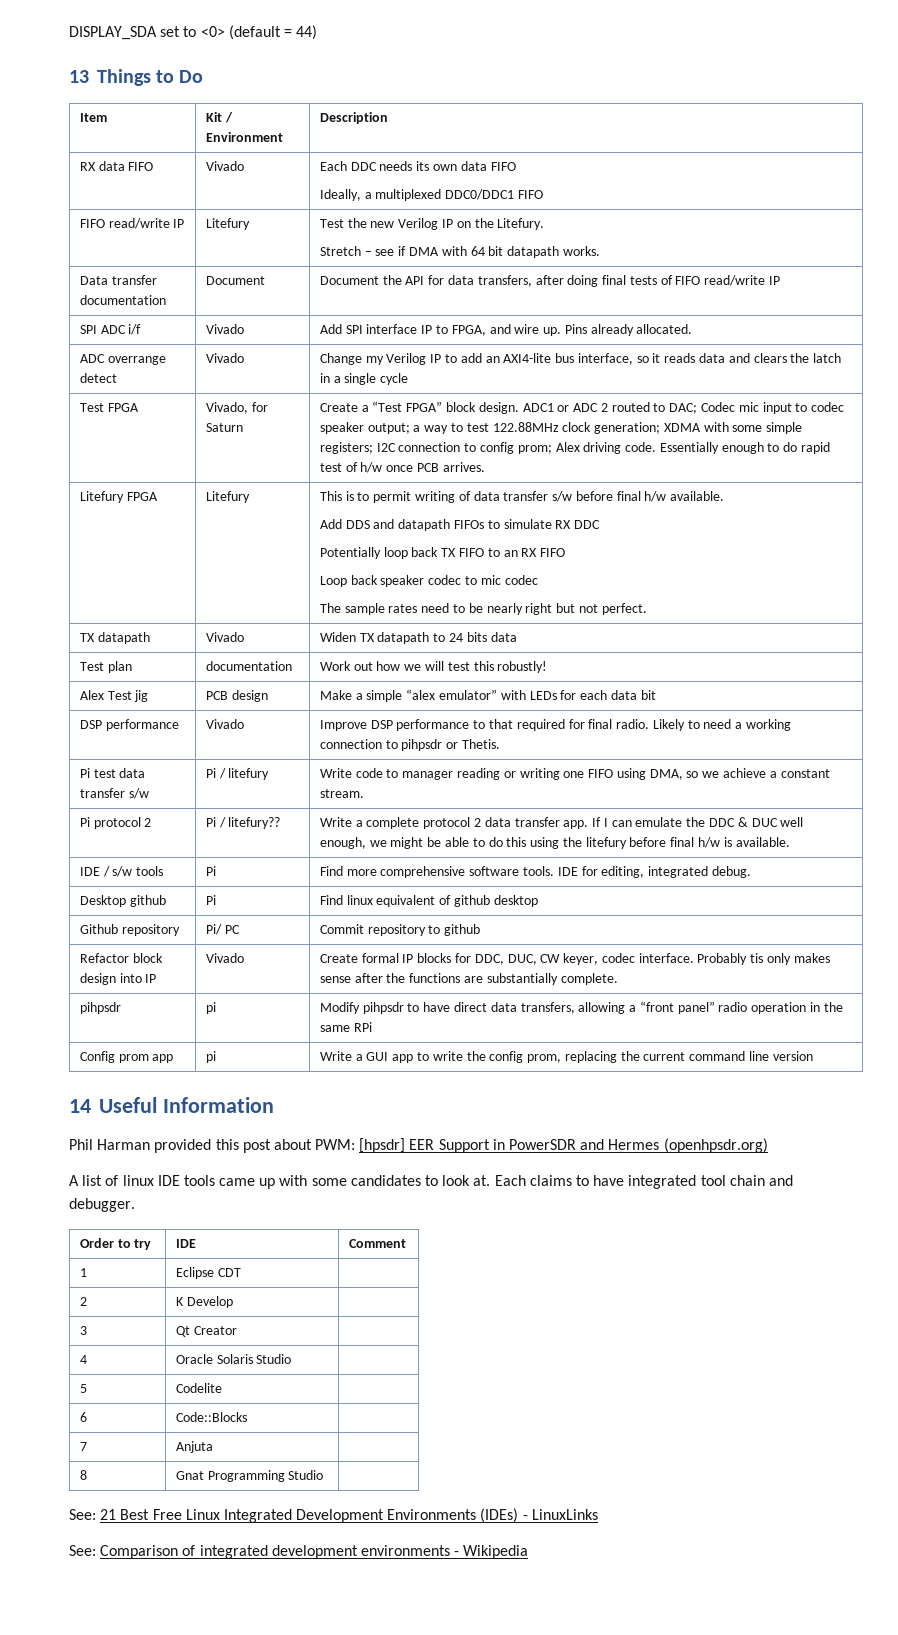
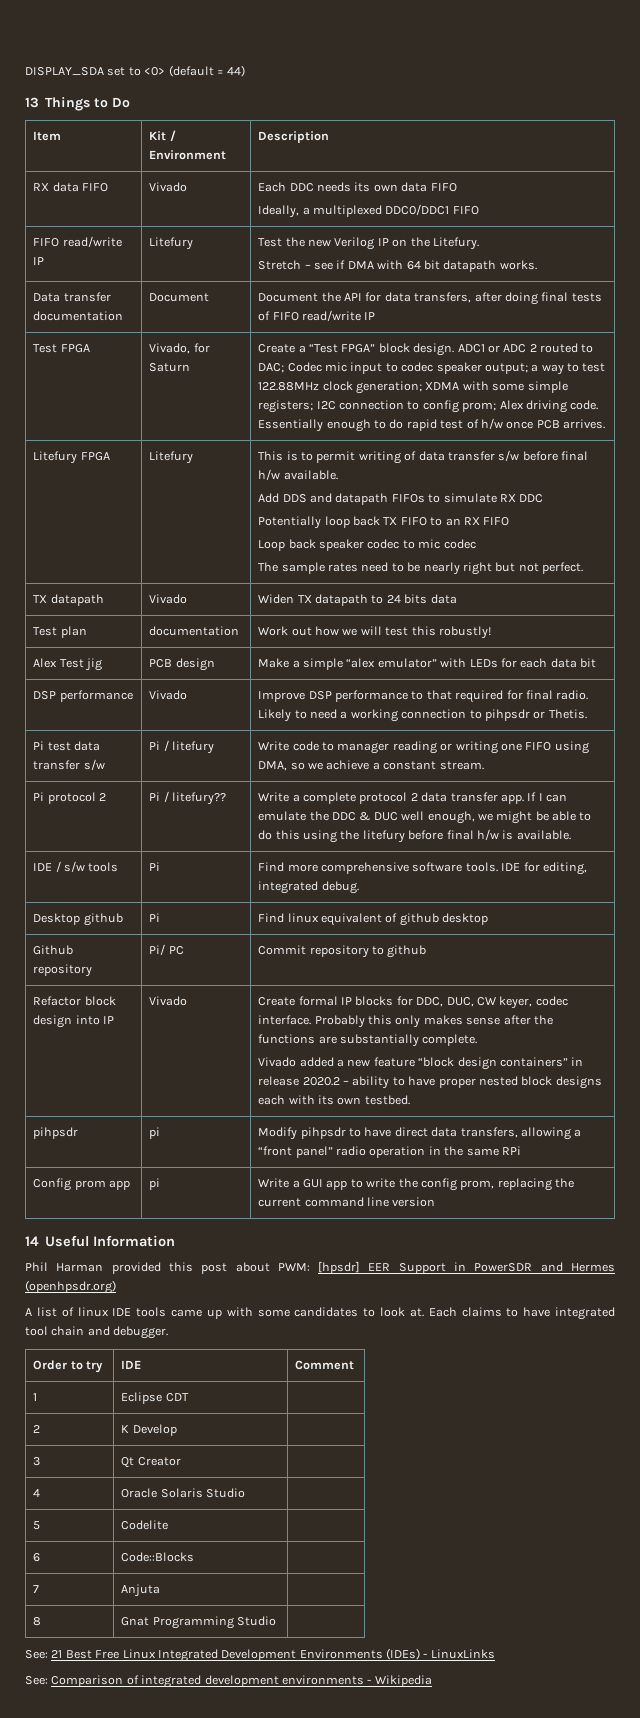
- SPI ADC i/f | Vivado | Add SPI interface IP to FPGA, and wire up. Pins already allocated.
- ADC overrange detect | Vivado | Change my Verilog IP to add an AXI4-lite bus interface, so it reads data and clears the latch in a single cycle
- Probably tis only makes sense after the functions are substantially complete.
+ Probably this only makes sense after the functions are substantially complete.
+ Vivado added a new feature “block design containers” in release 2020.2 – ability to have proper nested block designs each with its own testbed.

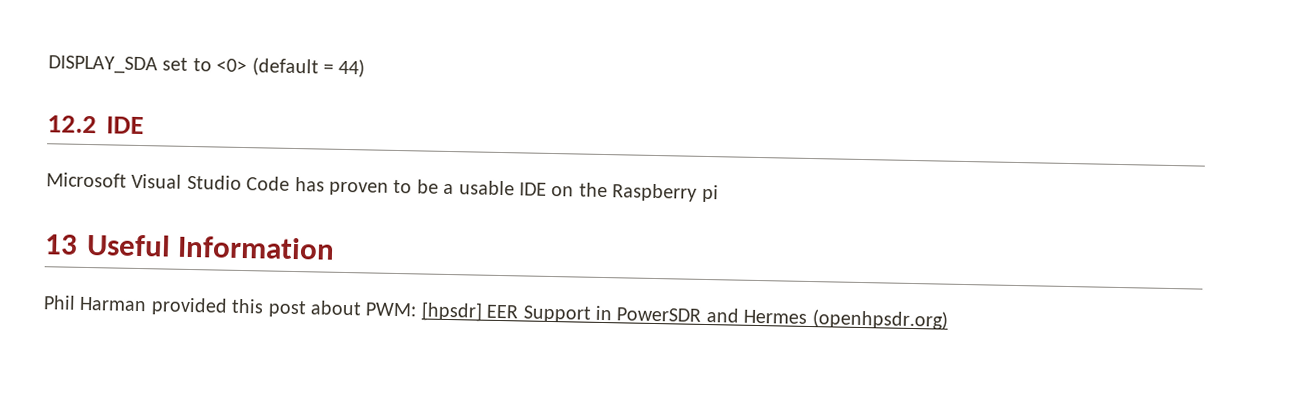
- 13 Things to Do
- Item | Kit / Environment | Description
- RX data FIFO | Vivado | Each DDC needs its own data FIFO
- Ideally, a multiplexed DDC0/DDC1 FIFO
- FIFO read/write IP | Litefury | Test the new Verilog IP on the Litefury.
- Stretch – see if DMA with 64 bit datapath works.
- Data transfer documentation | Document | Document the API for data transfers, after doing final tests of FIFO read/write IP
- Test FPGA | Vivado, for Saturn | Create a “Test FPGA” block design. ADC1 or ADC 2 routed to DAC; Codec mic input to codec speaker output; a way to test 122.88MHz clock generation; XDMA with some simple registers; I2C connection to config prom; Alex driving code. Essentially enough to do rapid test of h/w once PCB arrives.
- Litefury FPGA | Litefury | This is to permit writing of data transfer s/w before final h/w available.
- Add DDS and datapath FIFOs to simulate RX DDC
- Potentially loop back TX FIFO to an RX FIFO
- Loop back speaker codec to mic codec
- The sample rates need to be nearly right but not perfect.
- TX datapath | Vivado | Widen TX datapath to 24 bits data
- Test plan | documentation | Work out how we will test this robustly!
- Alex Test jig | PCB design | Make a simple “alex emulator” with LEDs for each data bit
- DSP performance | Vivado | Improve DSP performance to that required for final radio. Likely to need a working connection to pihpsdr or Thetis.
- Pi test data transfer s/w | Pi / litefury | Write code to manager reading or writing one FIFO using DMA, so we achieve a constant stream.
- Pi protocol 2 | Pi / litefury?? | Write a complete protocol 2 data transfer app. If I can emulate the DDC & DUC well enough, we might be able to do this using the litefury before final h/w is available.
- IDE / s/w tools | Pi | Find more comprehensive software tools. IDE for editing, integrated debug.
- Desktop github | Pi | Find linux equivalent of github desktop
- Github repository | Pi/ PC | Commit repository to github
- Refactor block design into IP | Vivado | Create formal IP blocks for DDC, DUC, CW keyer, codec interface. Probably this only makes sense after the functions are substantially complete.
- Vivado added a new feature “block design containers” in release 2020.2 – ability to have proper nested block designs each with its own testbed.
- pihpsdr | pi | Modify pihpsdr to have direct data transfers, allowing a “front panel” radio operation in the same RPi
- Config prom app | pi | Write a GUI app to write the config prom, replacing the current command line version
- 14 Useful Information
+ 12.2 IDE
+ Microsoft Visual Studio Code has proven to be a usable IDE on the Raspberry pi
+ 13 Useful Information
- A list of linux IDE tools came up with some candidates to look at. Each claims to have integrated tool chain and debugger.
- Order to try | IDE | Comment
- 1 | Eclipse CDT |
- 2 | K Develop |
- 3 | Qt Creator |
- 4 | Oracle Solaris Studio |
- 5 | Codelite |
- 6 | Code::Blocks |
- 7 | Anjuta |
- 8 | Gnat Programming Studio |
- See: 21 Best Free Linux Integrated Development Environments (IDEs) - LinuxLinks
- See: Comparison of integrated development environments - Wikipedia

